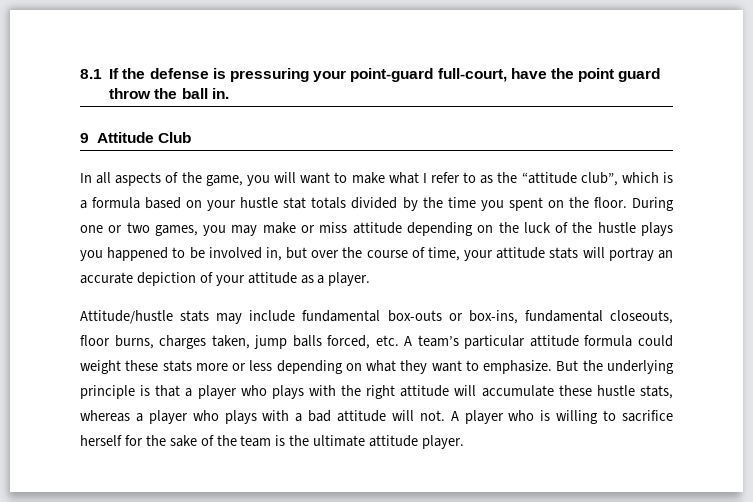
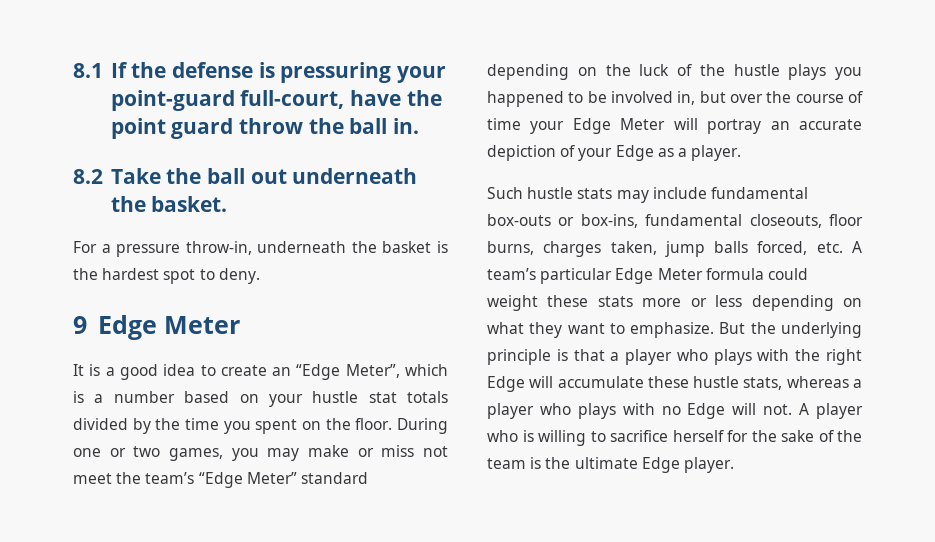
- 9 Attitude Club
- In all aspects of the game, you will want to make what I refer to as the “attitude club”, which is a formula based on your hustle stat totals divided by the time you spent on the floor.
+ 8.2 Take the ball out underneath the basket.
+ For a pressure throw-in, underneath the basket is the hardest spot to deny.
+ 9 Edge Meter
+ It is a good idea to create an “Edge Meter”, which is a number based on your hustle stat totals divided by the time you spent on the floor.
- During one or two games, you may make or miss attitude depending on the luck of the hustle plays you happened to be involved in, but over the course of time, your attitude stats will portray an accurate depiction of your attitude as a player.
+ During one or two games, you may make or miss not meet the team’s “Edge Meter” standard depending on the luck of the hustle plays you happened to be involved in, but over the course of time your Edge Meter will portray an accurate depiction of your Edge as a player.
- Attitude/hustle stats may include fundamental box-outs or box-ins, fundamental closeouts, floor burns, charges taken, jump balls forced, etc. A team’s particular attitude formula could weight these stats more or less depending on what they want to emphasize.
+ Such hustle stats may include fundamental box-outs or box-ins, fundamental closeouts, floor burns, charges taken, jump balls forced, etc. A team’s particular Edge Meter formula could weight these stats more or less depending on what they want to emphasize.
- But the underlying principle is that a player who plays with the right attitude will accumulate these hustle stats, whereas a player who plays with a bad attitude will not.
+ But the underlying principle is that a player who plays with the right Edge will accumulate these hustle stats, whereas a player who plays with no Edge will not.
- A player who is willing to sacrifice herself for the sake of the team is the ultimate attitude player.
+ A player who is willing to sacrifice herself for the sake of the team is the ultimate Edge player.

